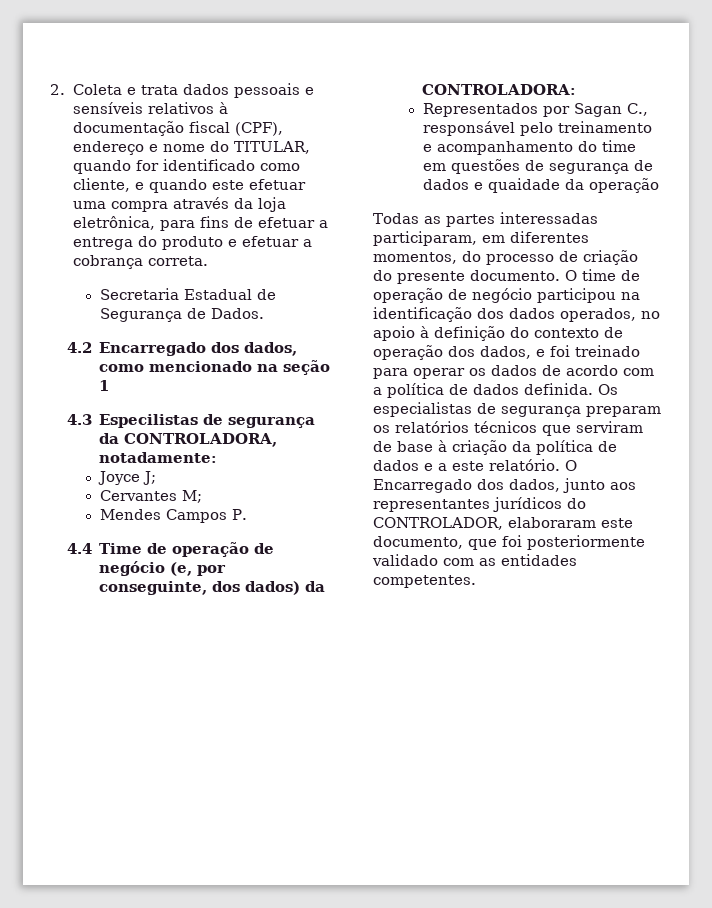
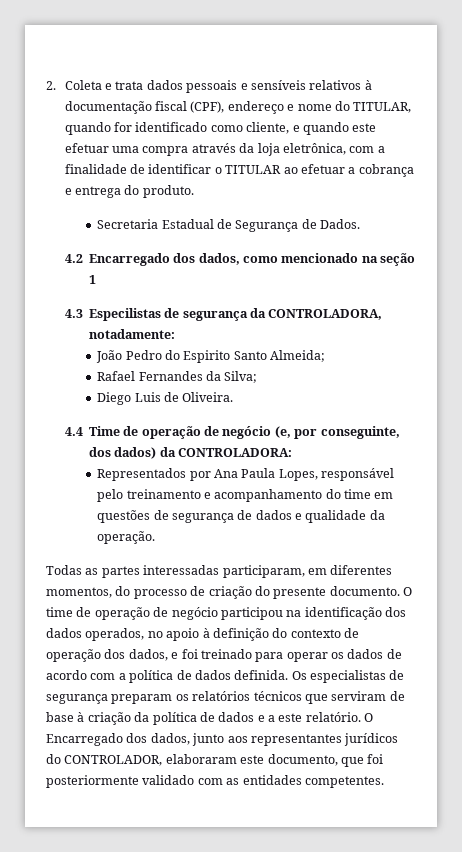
- 2. Coleta e trata dados pessoais e sensíveis relativos à documentação fiscal (CPF), endereço e nome do TITULAR, quando for identificado como cliente, e quando este efetuar uma compra através da loja eletrônica, para fins de efetuar a entrega do produto e efetuar a cobrança correta.
+ 2. Coleta e trata dados pessoais e sensíveis relativos à documentação fiscal (CPF), endereço e nome do TITULAR, quando for identificado como cliente, e quando este efetuar uma compra através da loja eletrônica, com a finalidade de identificar o TITULAR ao efetuar a cobrança e entrega do produto.
- Joyce J;
- Cervantes M;
- Mendes Campos P.
+ João Pedro do Espirito Santo Almeida;
+ Rafael Fernandes da Silva;
+ Diego Luis de Oliveira.
- Representados por Sagan C., responsável pelo treinamento e acompanhamento do time em questões de segurança de dados e quaidade da operação
+ Representados por Ana Paula Lopes, responsável pelo treinamento e acompanhamento do time em questões de segurança de dados e qualidade da operação.

